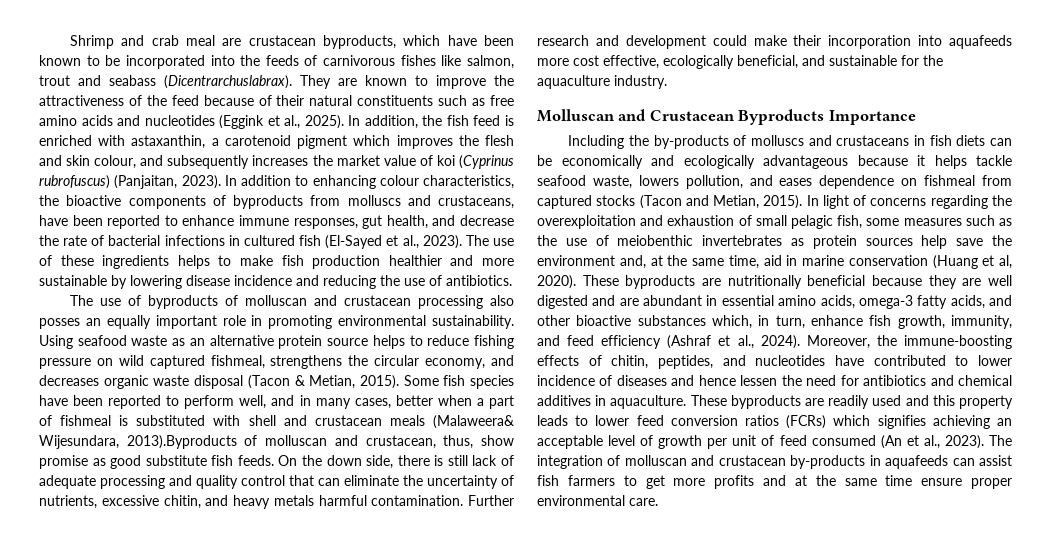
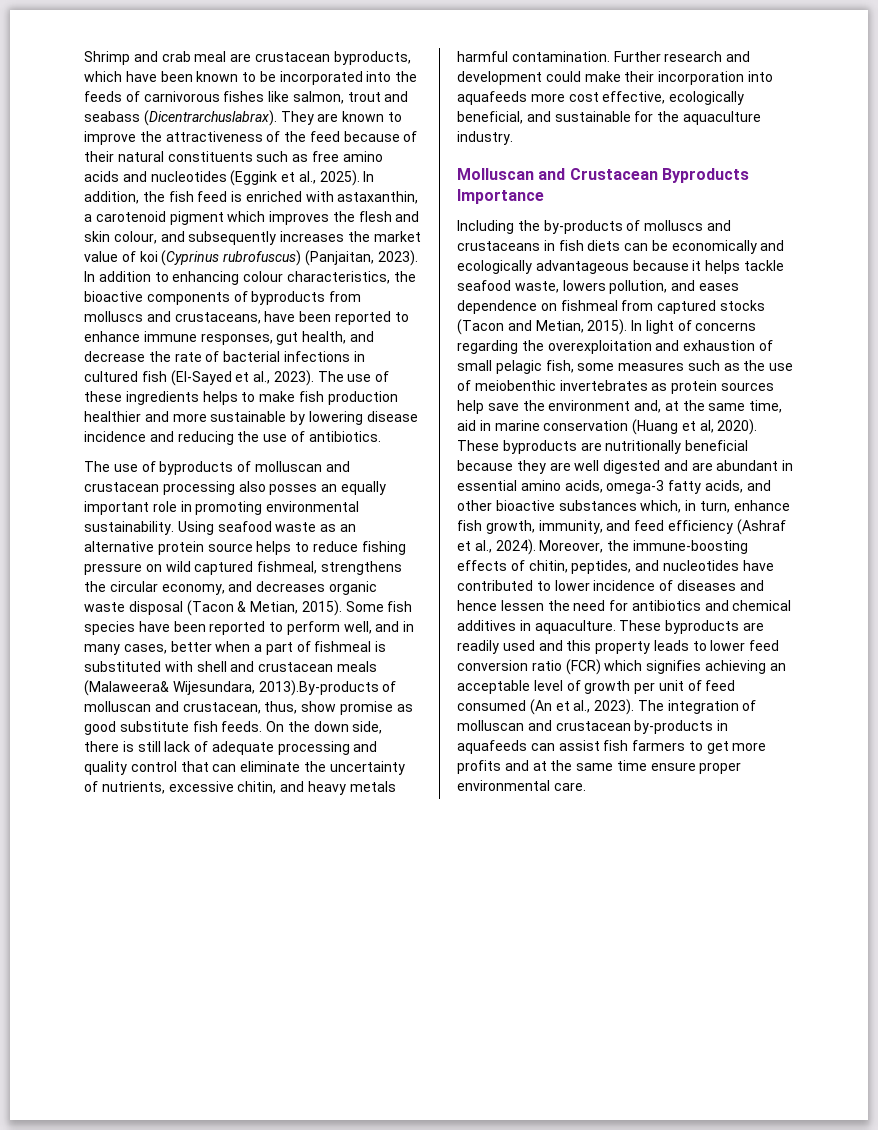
- Some fish species have been reported to perform well, and in many cases, better when a part of fishmeal is substituted with shell and crustacean meals (Malaweera& Wijesundara, 2013).Byproducts of molluscan and crustacean, thus, show promise as good substitute fish feeds.
+ Some fish species have been reported to perform well, and in many cases, better when a part of fishmeal is substituted with shell and crustacean meals (Malaweera& Wijesundara, 2013).By-products of molluscan and crustacean, thus, show promise as good substitute fish feeds.
- These byproducts are readily used and this property leads to lower feed conversion ratios (FCRs) which signifies achieving an acceptable level of growth per unit of feed consumed (An et al., 2023).
+ These byproducts are readily used and this property leads to lower feed conversion ratio (FCR) which signifies achieving an acceptable level of growth per unit of feed consumed (An et al., 2023).

